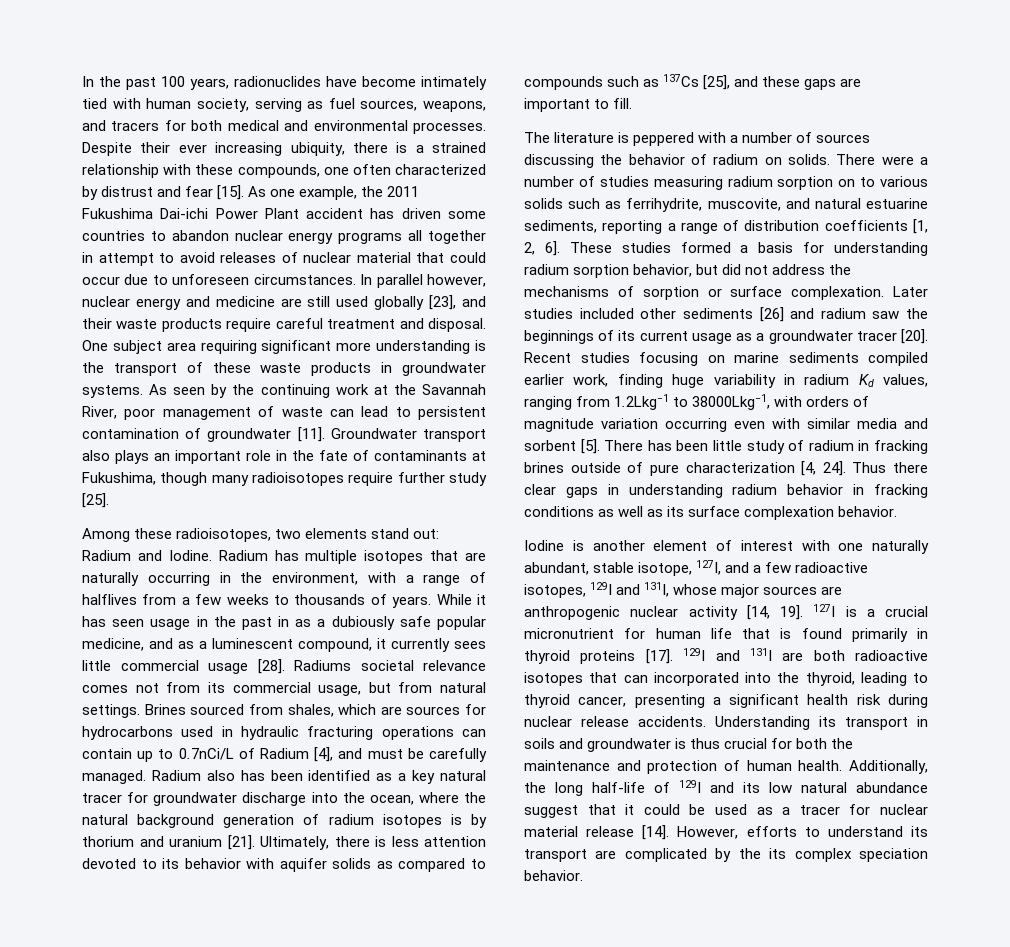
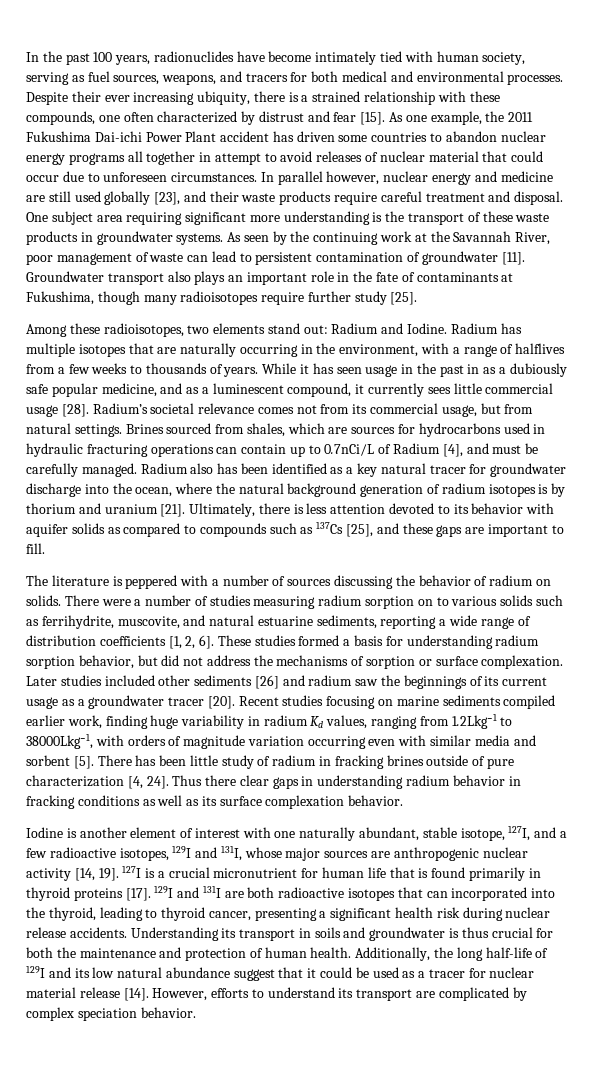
- Radiums societal relevance comes not from its commercial usage, but from natural settings.
+ Radium’s societal relevance comes not from its commercial usage, but from natural settings.
- There were a number of studies measuring radium sorption on to various solids such as ferrihydrite, muscovite, and natural estuarine sediments, reporting a range of distribution coefficients [1, 2, 6].
+ There were a number of studies measuring radium sorption on to various solids such as ferrihydrite, muscovite, and natural estuarine sediments, reporting a wide range of distribution coefficients [1, 2, 6].
- However, efforts to understand its transport are complicated by the its complex speciation behavior.
+ However, efforts to understand its transport are complicated by complex speciation behavior.

